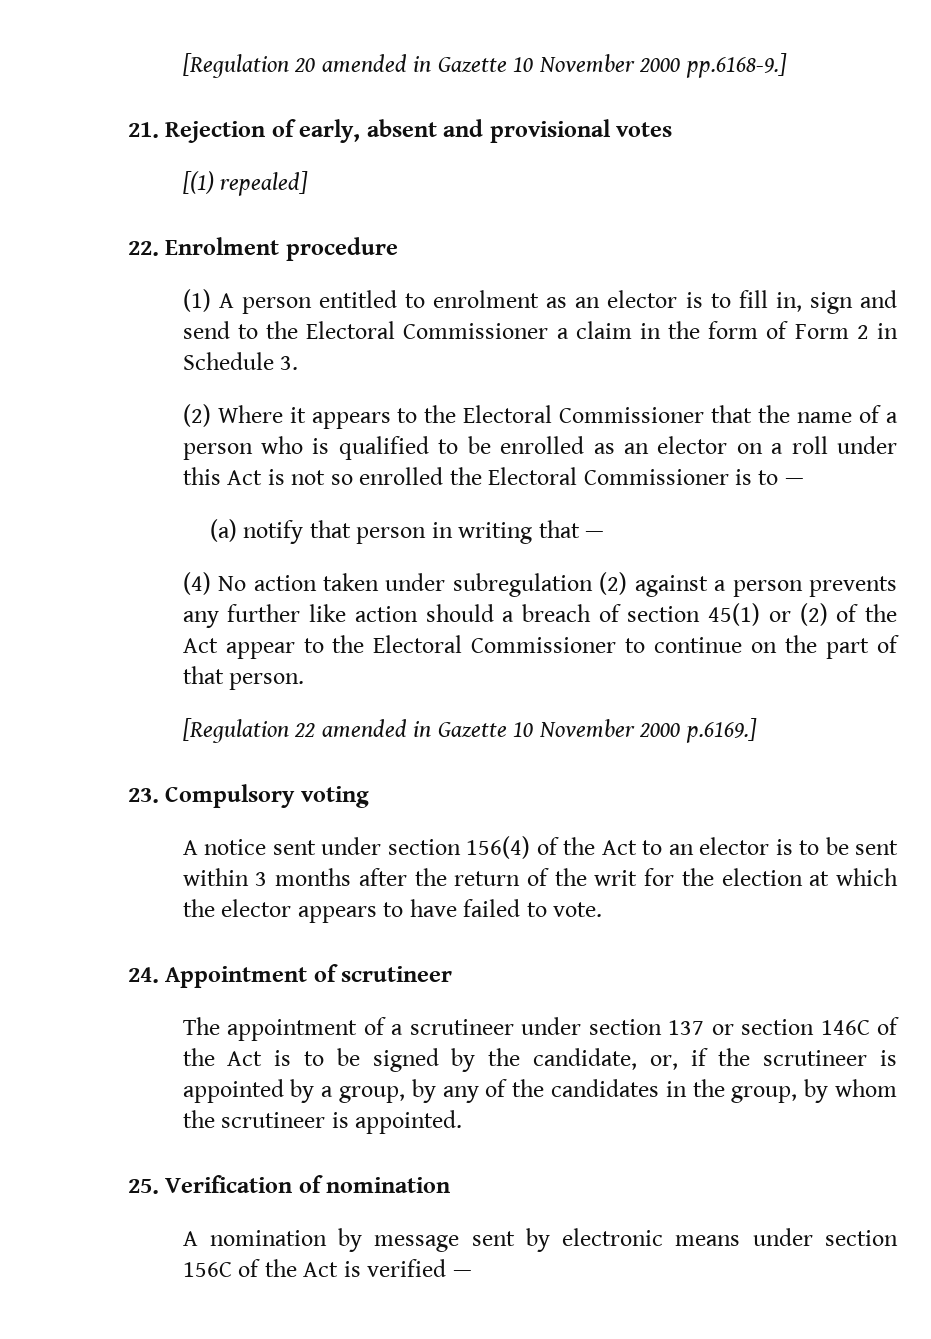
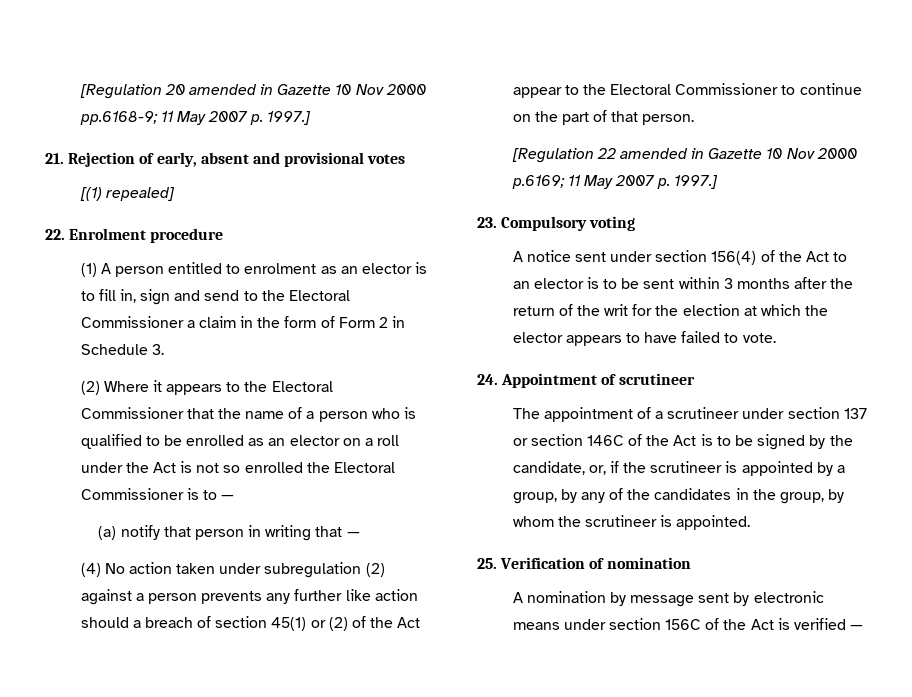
- [Regulation 20 amended in Gazette 10 November 2000 pp.6168-9.]
+ [Regulation 20 amended in Gazette 10 Nov 2000 pp.6168-9; 11 May 2007 p. 1997.]
- (2) Where it appears to the Electoral Commissioner that the name of a person who is qualified to be enrolled as an elector on a roll under this Act is not so enrolled the Electoral Commissioner is to —
+ (2) Where it appears to the Electoral Commissioner that the name of a person who is qualified to be enrolled as an elector on a roll under the Act is not so enrolled the Electoral Commissioner is to —
- [Regulation 22 amended in Gazette 10 November 2000 p.6169.]
+ [Regulation 22 amended in Gazette 10 Nov 2000 p.6169; 11 May 2007 p. 1997.]

